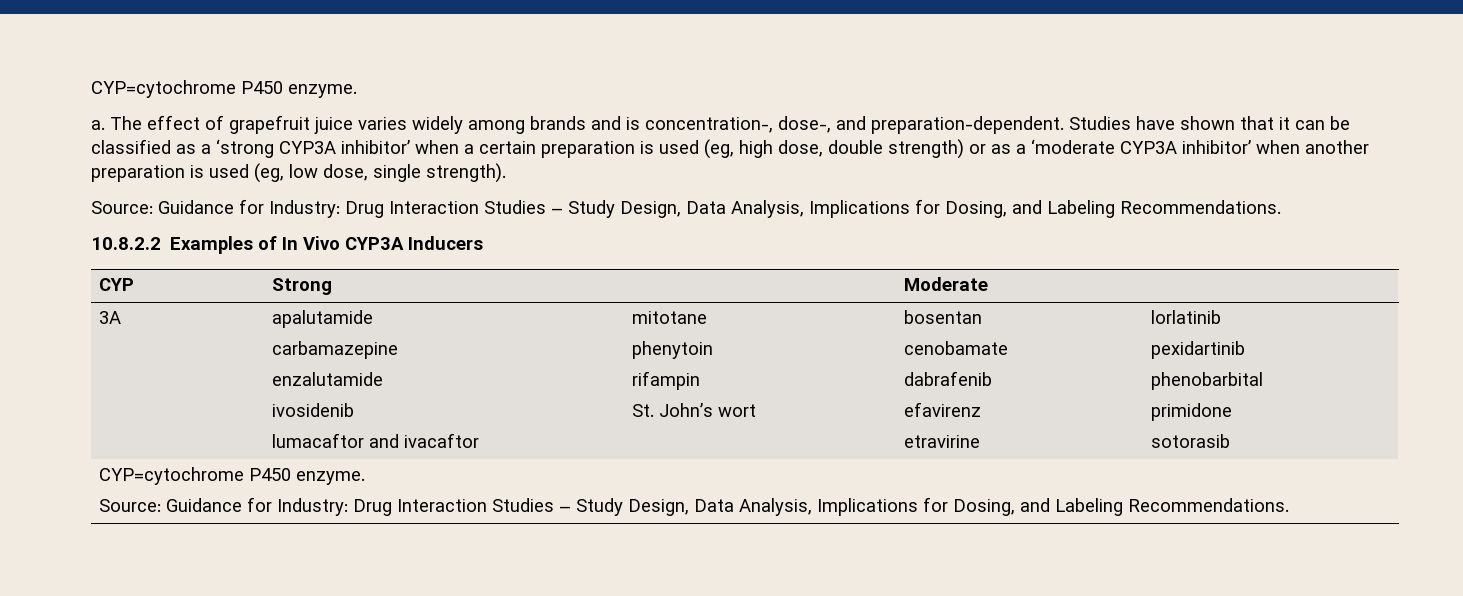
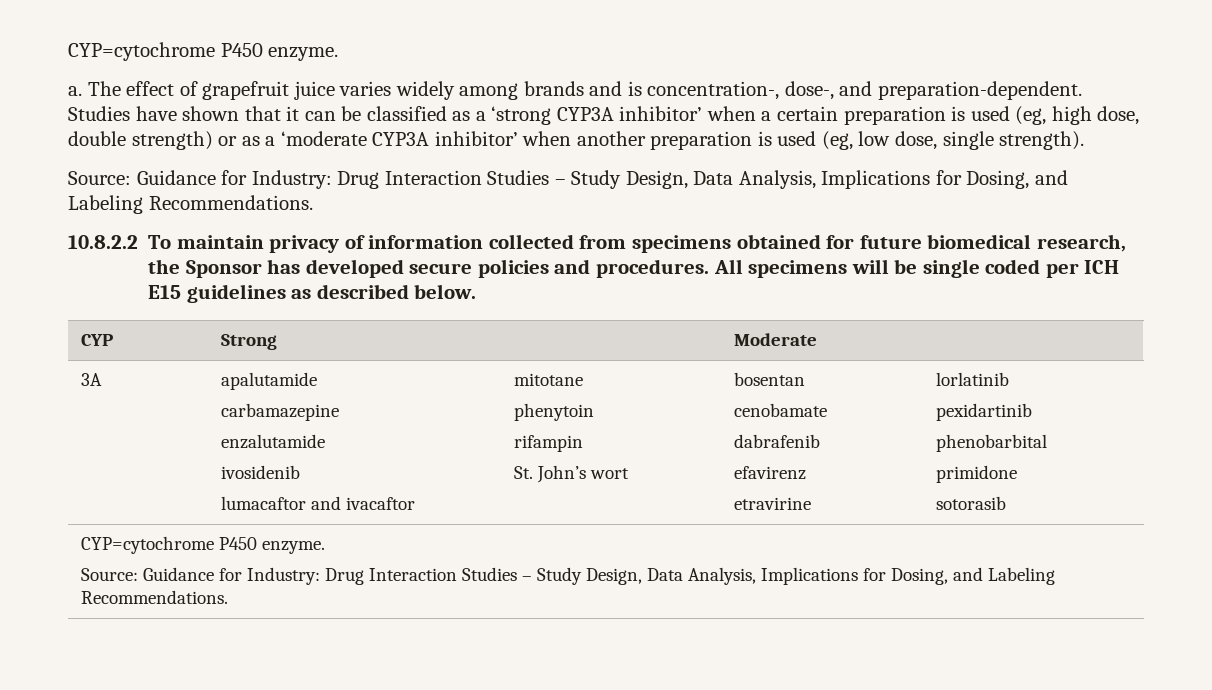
- 10.8.2.2 Examples of In Vivo CYP3A Inducers
+ 10.8.2.2 To maintain privacy of information collected from specimens obtained for future biomedical research, the Sponsor has developed secure policies and procedures. All specimens will be single coded per ICH E15 guidelines as described below.

